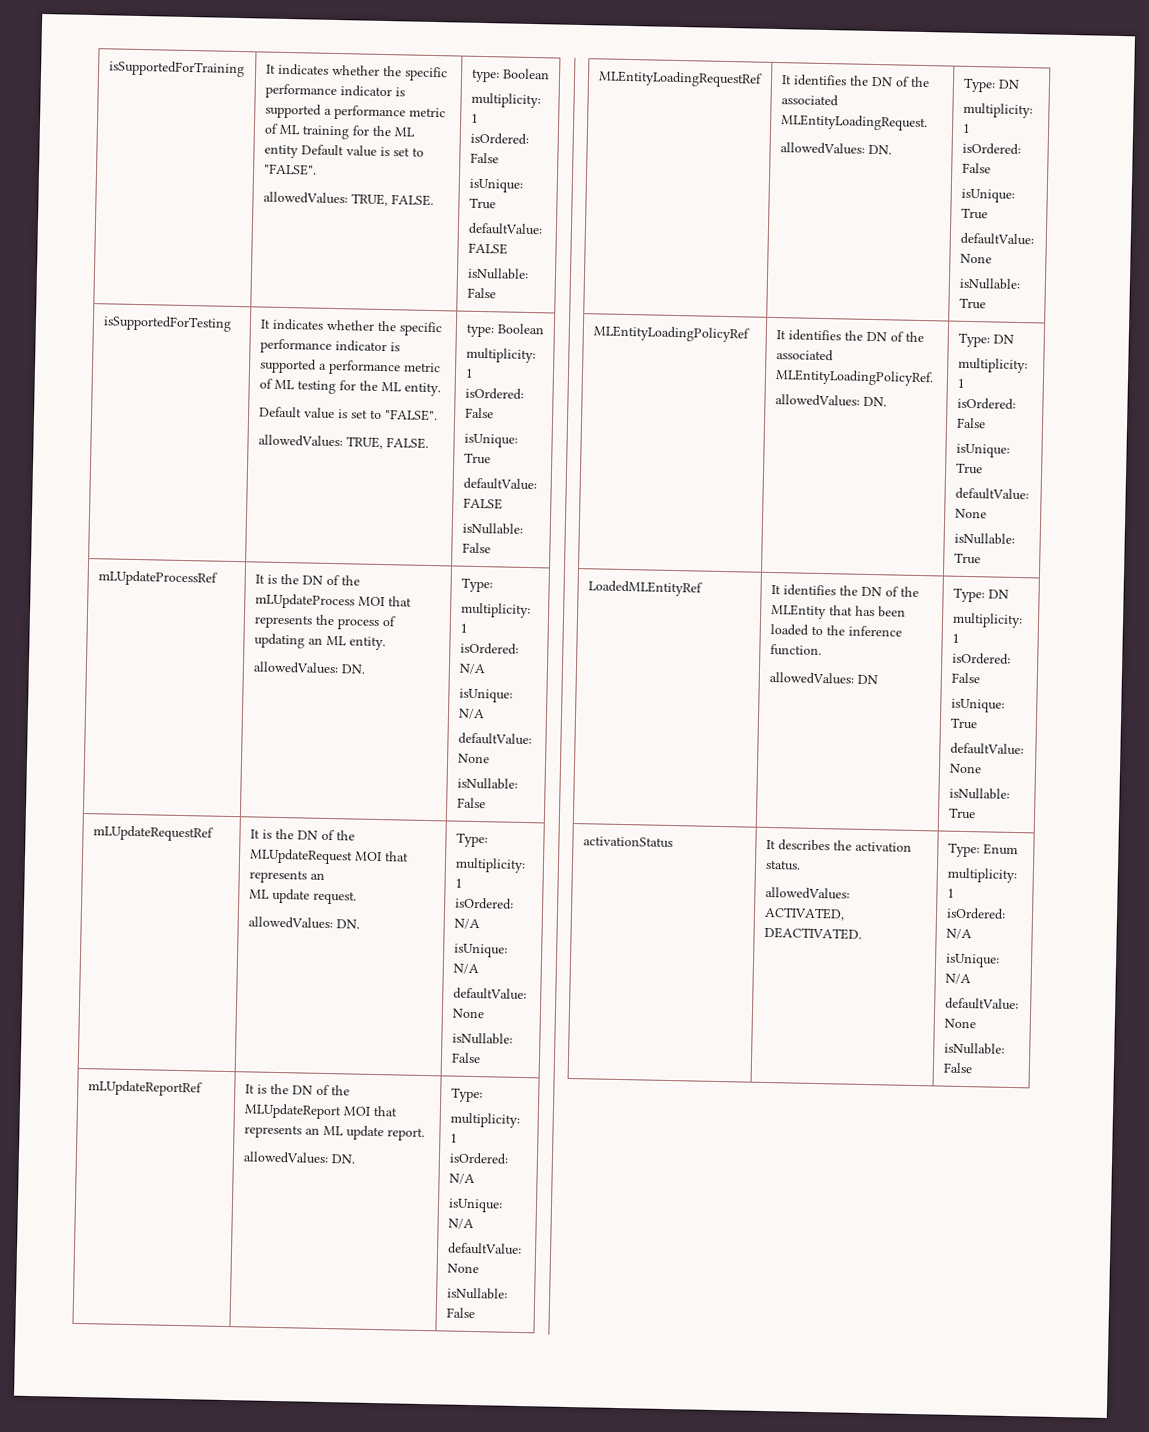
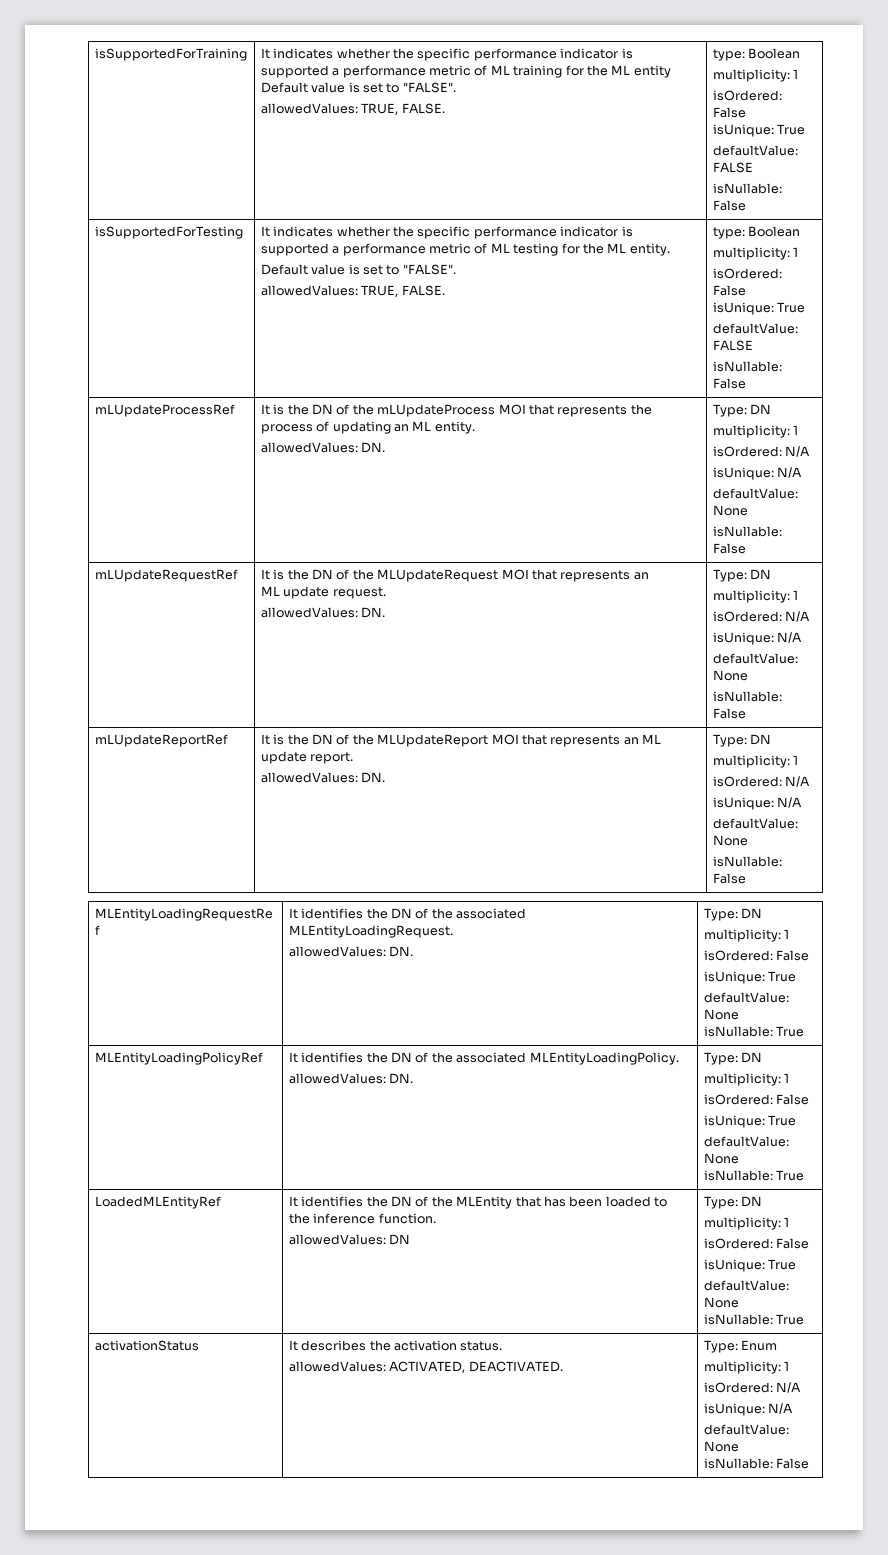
  mLUpdateProcessRef | It is the DN of the mLUpdateProcess MOI that represents the process of updating an ML entity.
- allowedValues: DN. | Type:
+ allowedValues: DN. | Type: DN
  mLUpdateRequestRef | It is the DN of the MLUpdateRequest MOI that represents an
  ML update request.
- allowedValues: DN. | Type:
+ allowedValues: DN. | Type: DN
  mLUpdateReportRef | It is the DN of the MLUpdateReport MOI that represents an ML update report.
- allowedValues: DN. | Type:
+ allowedValues: DN. | Type: DN
- MLEntityLoadingPolicyRef | It identifies the DN of the associated MLEntityLoadingPolicyRef.
+ MLEntityLoadingPolicyRef | It identifies the DN of the associated MLEntityLoadingPolicy.

